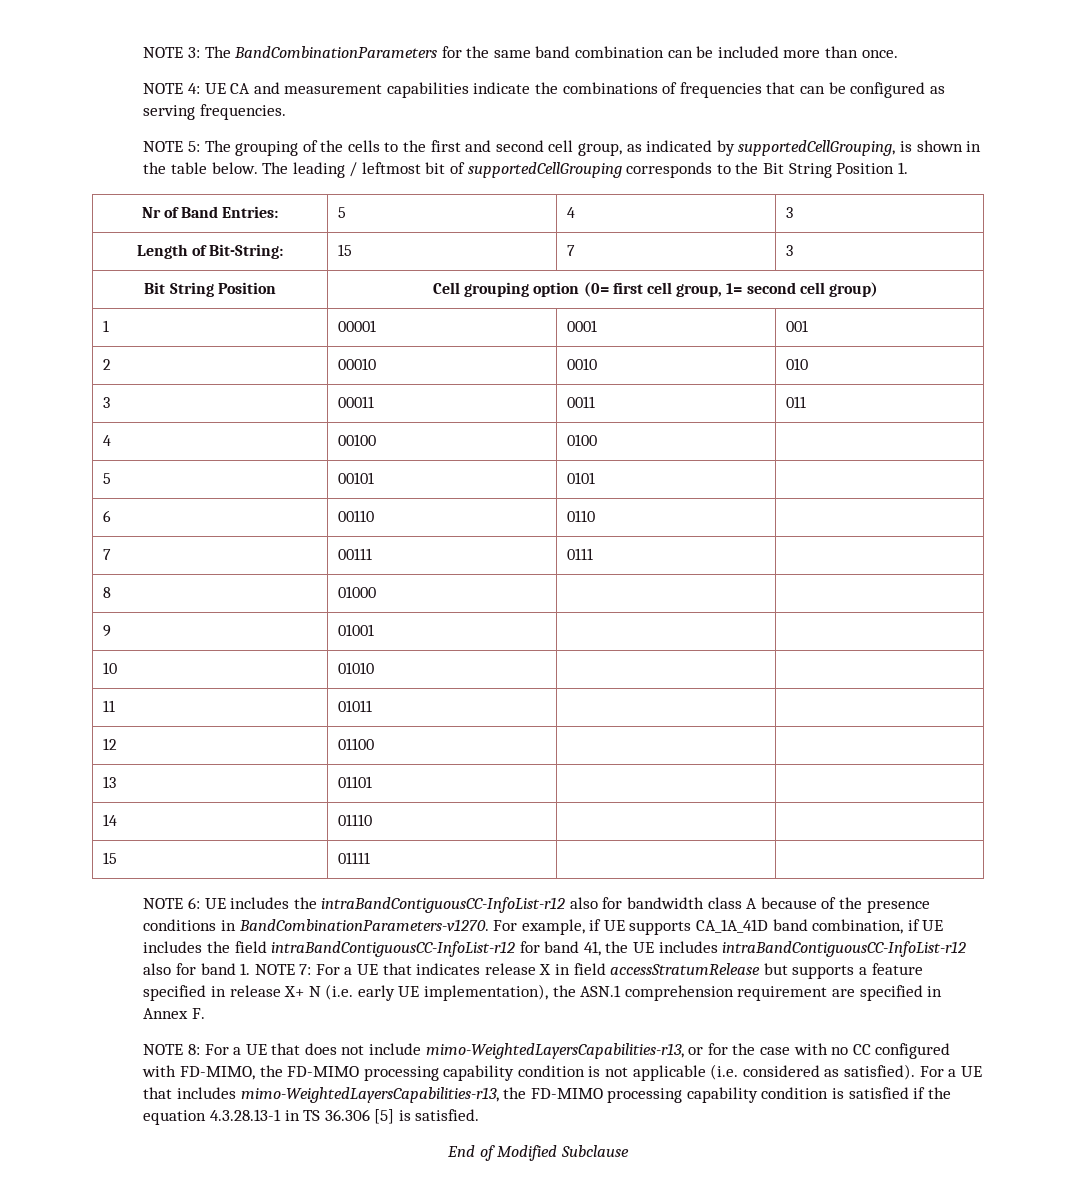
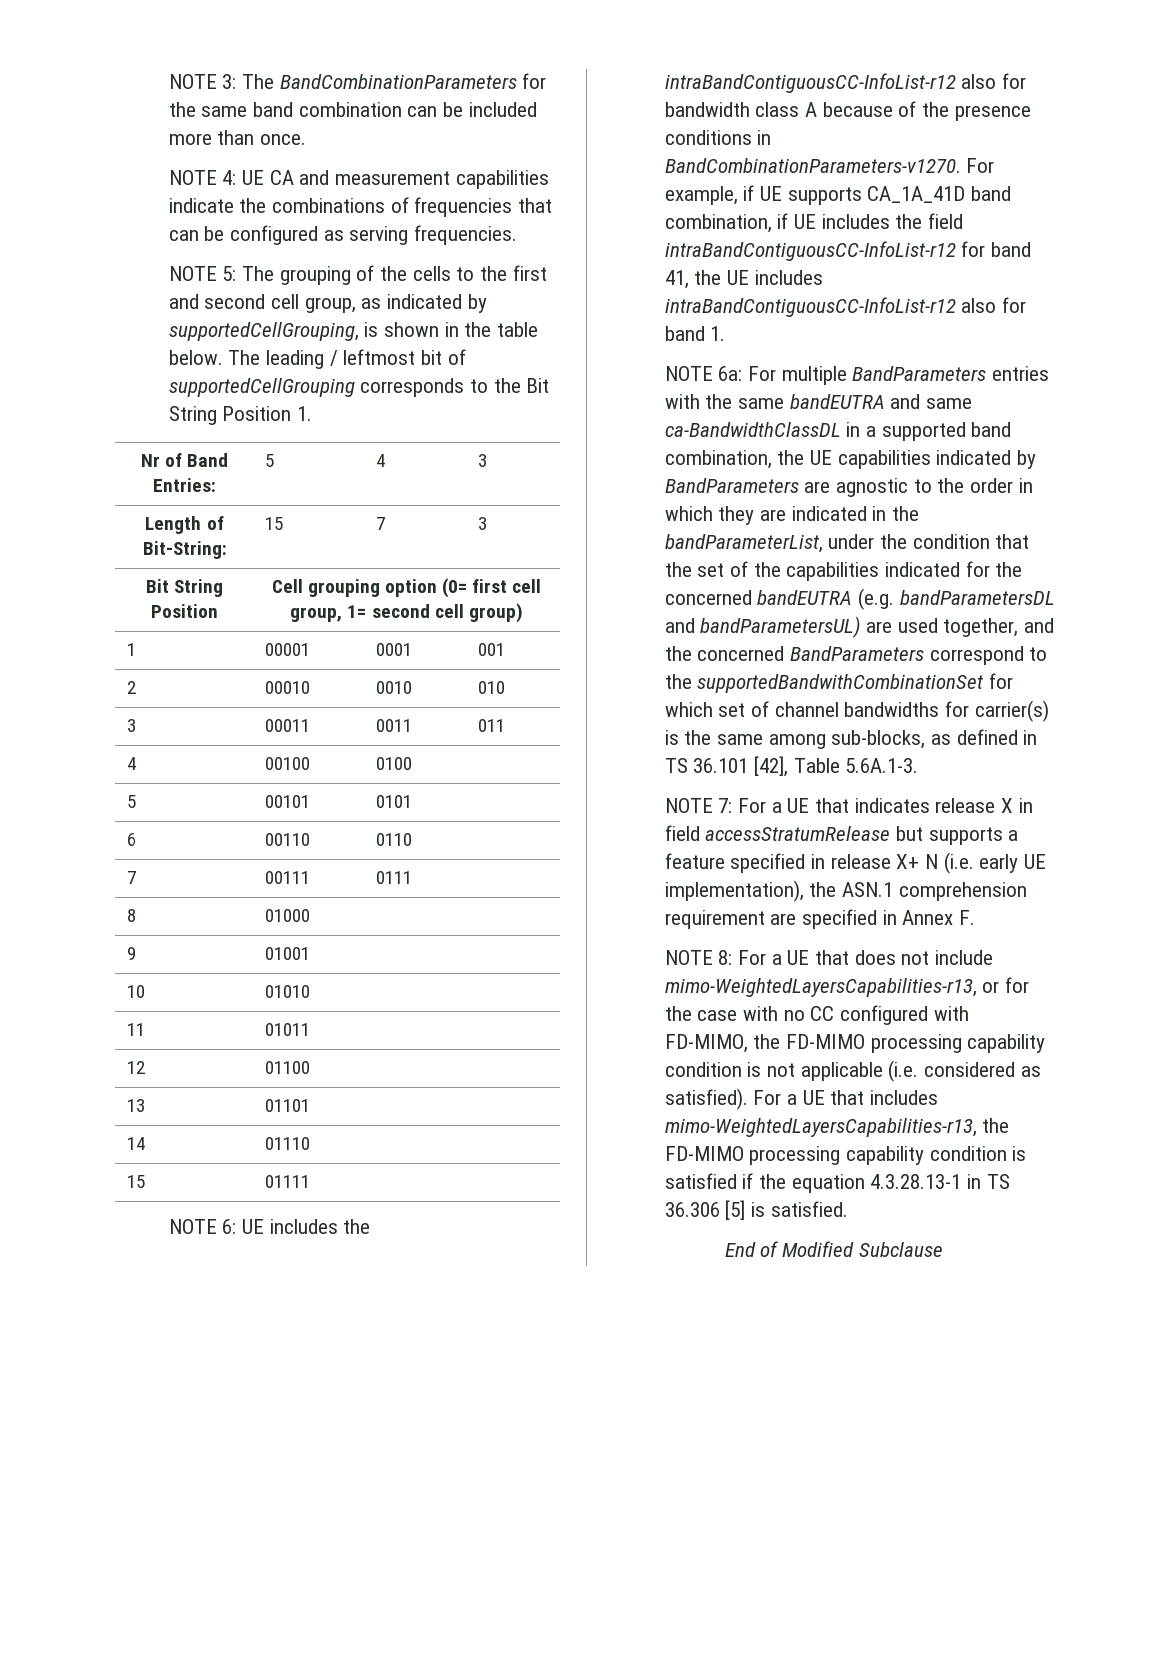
- For example, if UE supports CA_1A_41D band combination, if UE includes the field intraBandContiguousCC-InfoList-r12 for band 41, the UE includes intraBandContiguousCC-InfoList-r12 also for band 1. NOTE 7: For a UE that indicates release X in field accessStratumRelease but supports a feature specified in release X+ N (i.e. early UE implementation), the ASN.1 comprehension requirement are specified in Annex F.
+ For example, if UE supports CA_1A_41D band combination, if UE includes the field intraBandContiguousCC-InfoList-r12 for band 41, the UE includes intraBandContiguousCC-InfoList-r12 also for band 1.
+ NOTE 6a: For multiple BandParameters entries with the same bandEUTRA and same ca-BandwidthClassDL in a supported band combination, the UE capabilities indicated by BandParameters are agnostic to the order in which they are indicated in the bandParameterList, under the condition that the set of the capabilities indicated for the concerned bandEUTRA (e.g. bandParametersDL and bandParametersUL) are used together, and the concerned BandParameters correspond to the supportedBandwithCombinationSet for which set of channel bandwidths for carrier(s) is the same among sub-blocks, as defined in TS 36.101 [42], Table 5.6A.1-3.
+ NOTE 7: For a UE that indicates release X in field accessStratumRelease but supports a feature specified in release X+ N (i.e. early UE implementation), the ASN.1 comprehension requirement are specified in Annex F.

